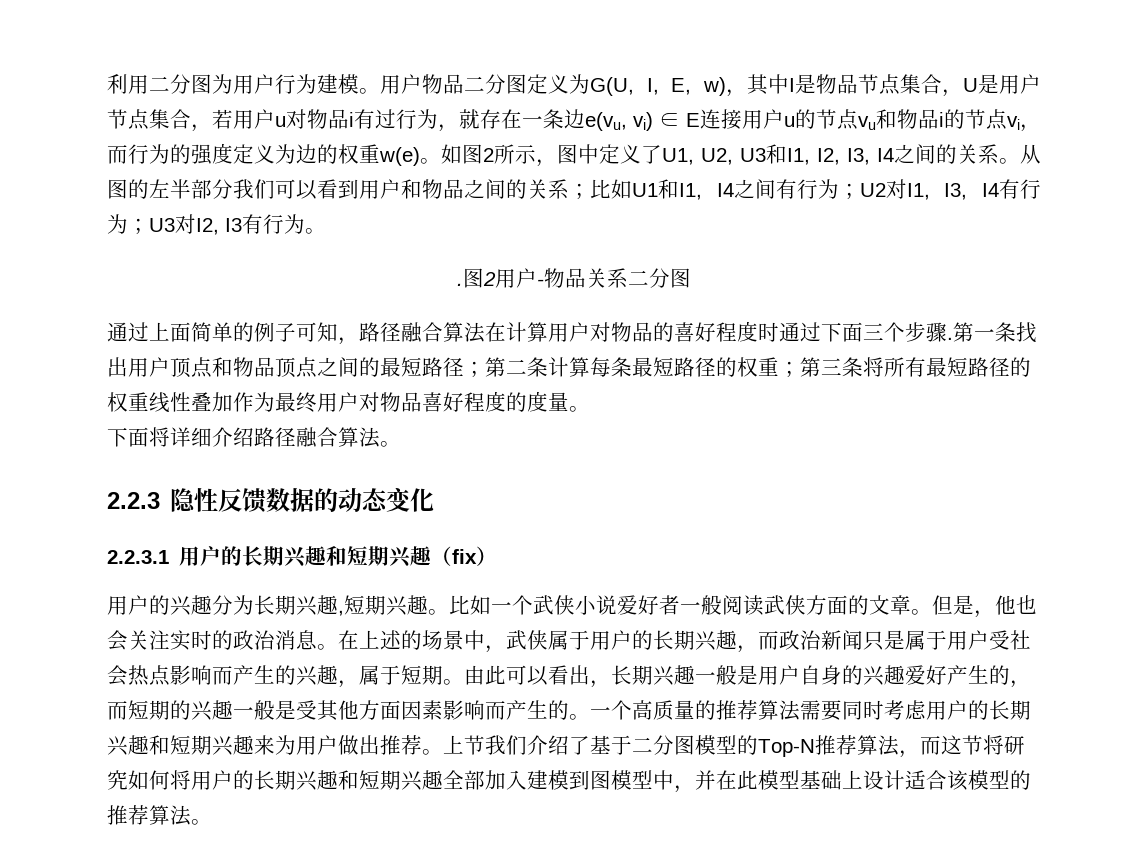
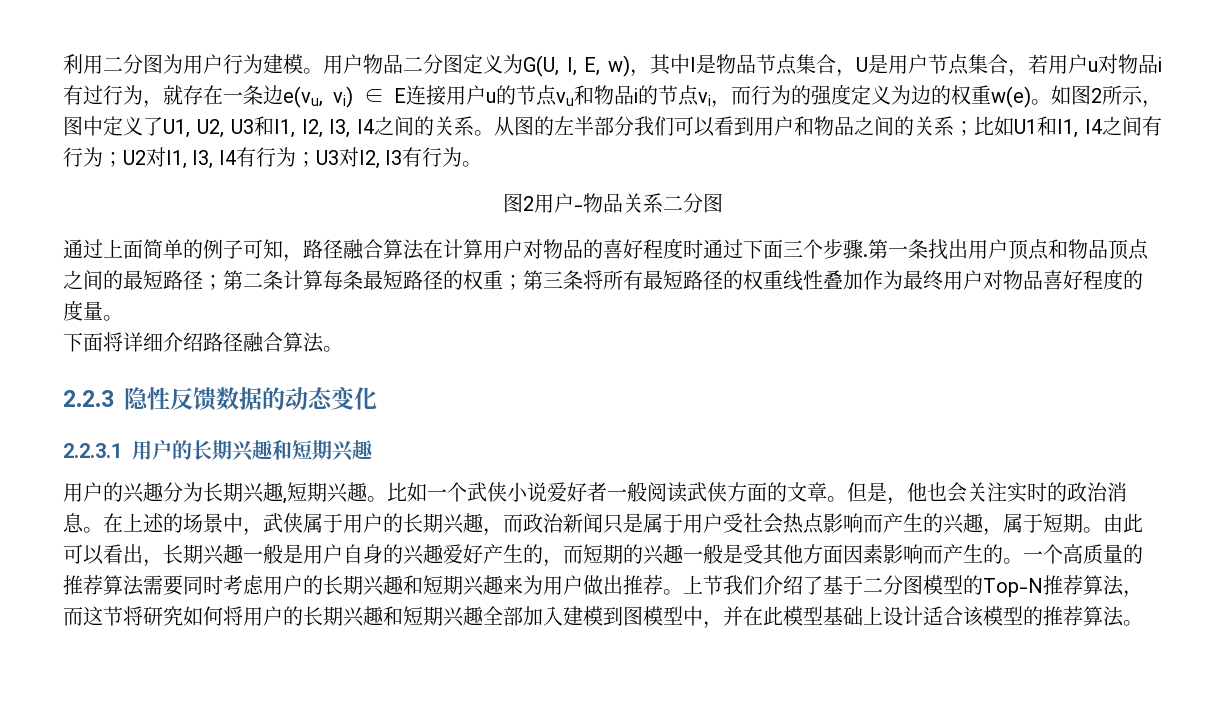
  从图的左半部分我们可以看到用户和物品之间的关系；比如U1和I1, I4之间有行为；U2对I1, I3, I4有行为；U3对I2, I3有行为。
- .图2用户-物品关系二分图
+ 图2用户-物品关系二分图
- 2.2.3.1用户的长期兴趣和短期兴趣（fix）
+ 2.2.3.1用户的长期兴趣和短期兴趣

